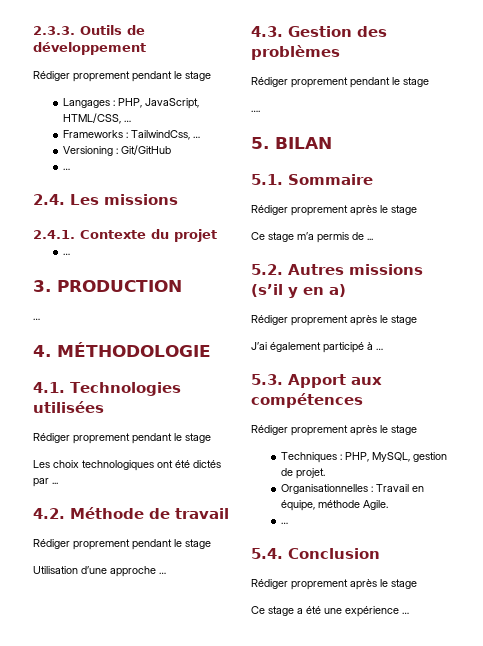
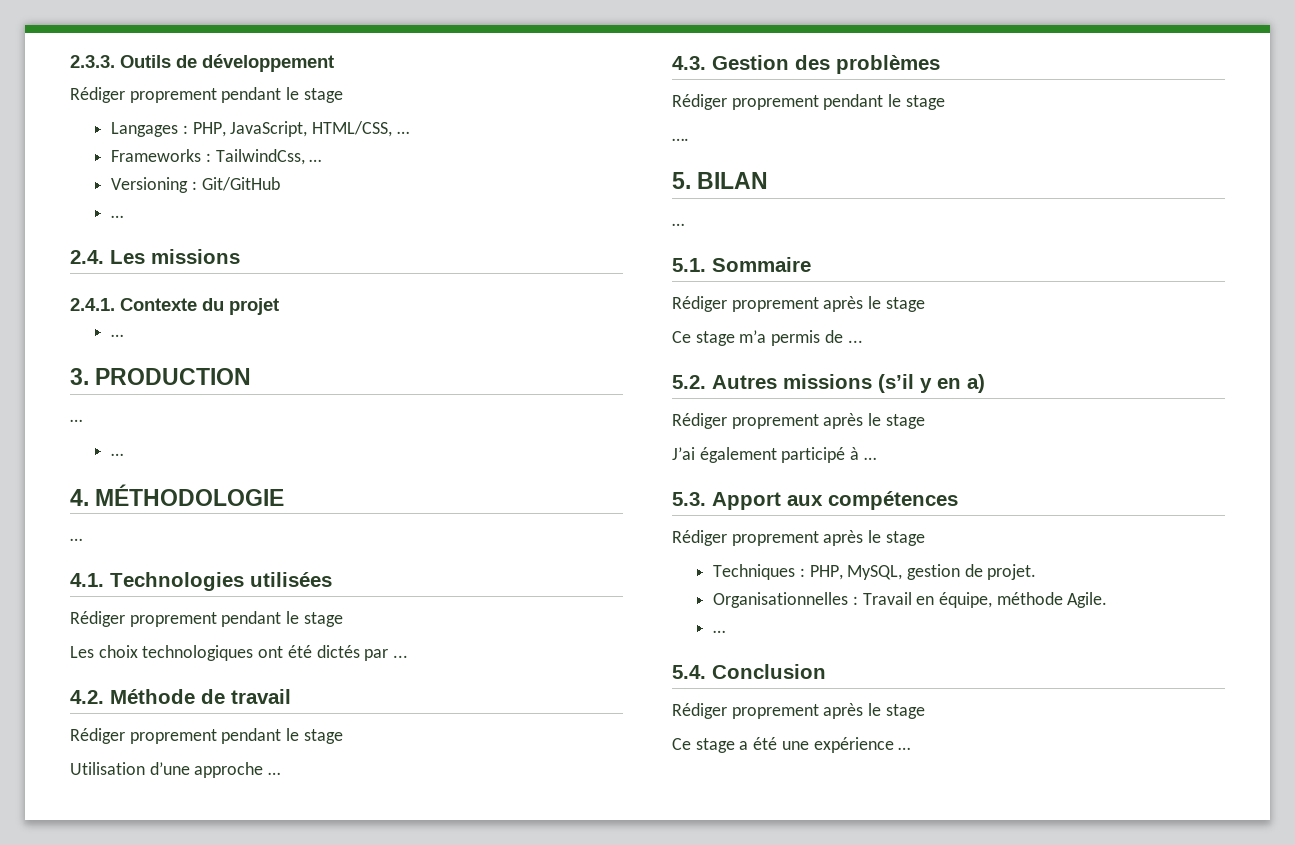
  3. PRODUCTION
+ …
  4. MÉTHODOLOGIE
+ …
  5. BILAN
+ …

